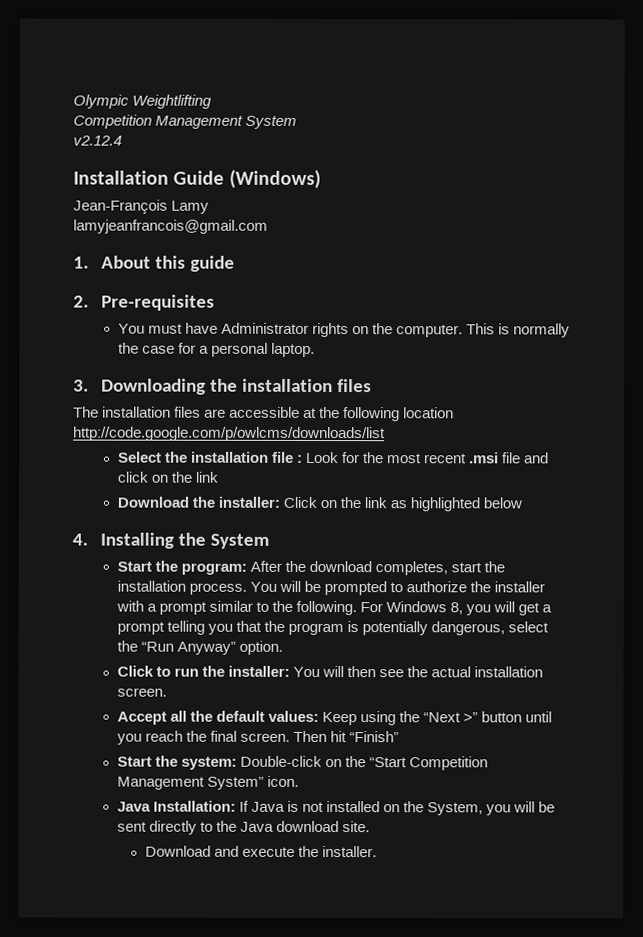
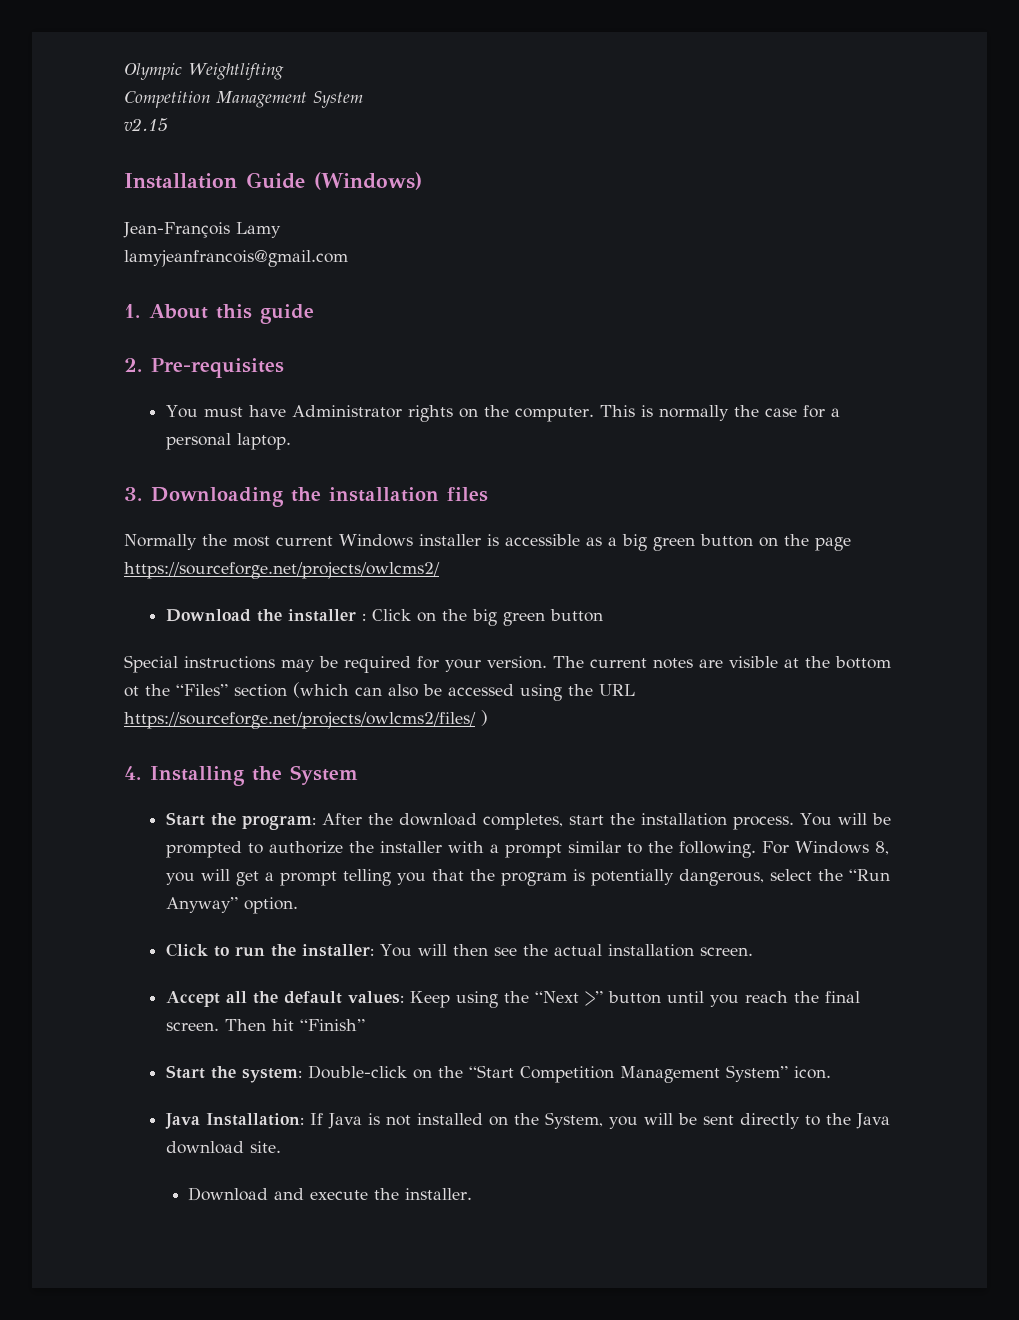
- v2.12.4
+ v2.15
- The installation files are accessible at the following location http://code.google.com/p/owlcms/downloads/list
- Select the installation file : Look for the most recent .msi file and click on the link
+ Normally the most current Windows installer is accessible as a big green button on the page https://sourceforge.net/projects/owlcms2/
- Download the installer: Click on the link as highlighted below
+ Download the installer : Click on the big green button
+ Special instructions may be required for your version. The current notes are visible at the bottom ot the “Files” section (which can also be accessed using the URL https://sourceforge.net/projects/owlcms2/files/ )

